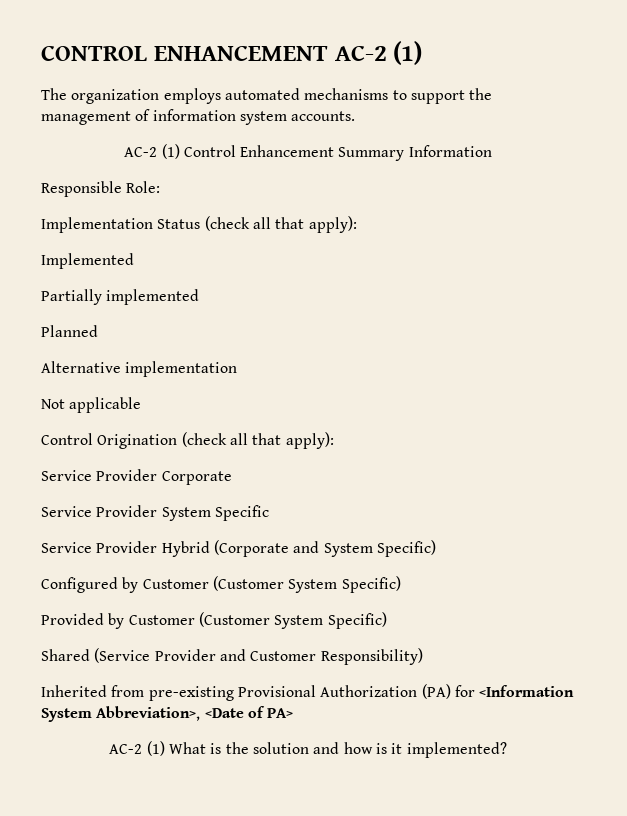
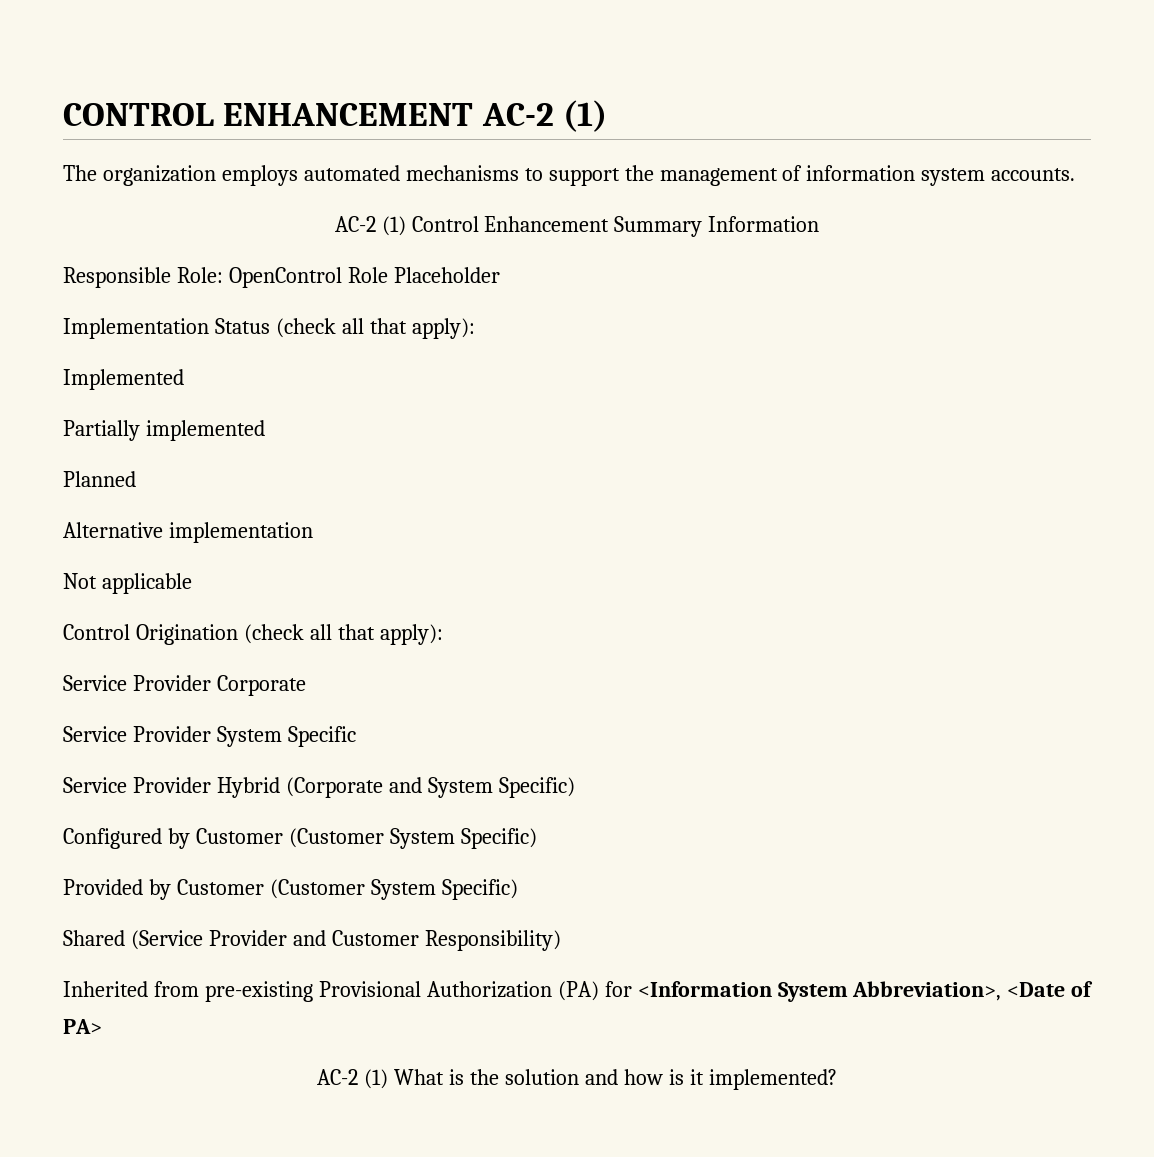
- Responsible Role:
+ Responsible Role: OpenControl Role Placeholder

